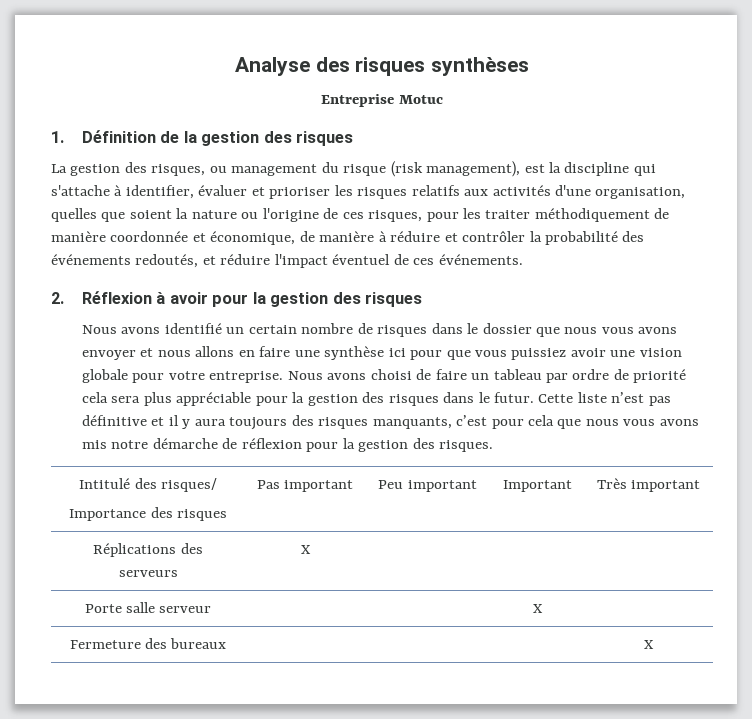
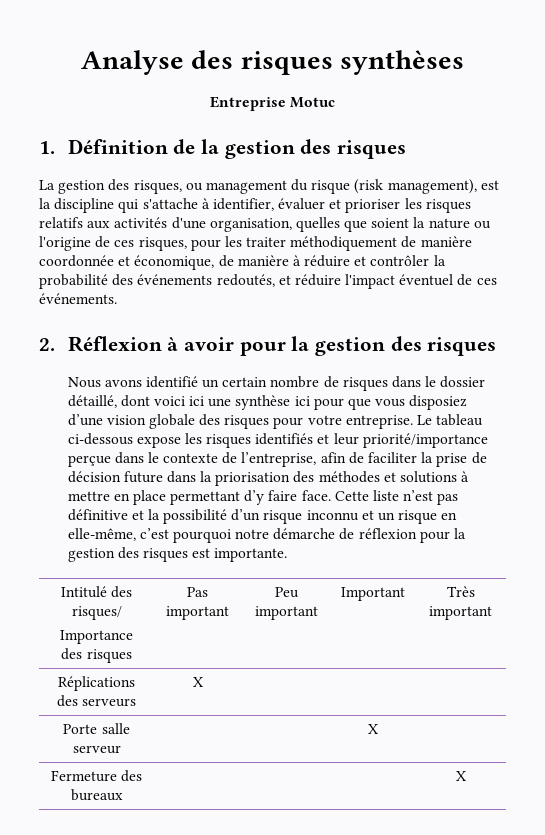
- Nous avons identifié un certain nombre de risques dans le dossier que nous vous avons envoyer et nous allons en faire une synthèse ici pour que vous puissiez avoir une vision globale pour votre entreprise. Nous avons choisi de faire un tableau par ordre de priorité cela sera plus appréciable pour la gestion des risques dans le futur.
+ Nous avons identifié un certain nombre de risques dans le dossier détaillé, dont voici ici une synthèse ici pour que vous disposiez d’une vision globale des risques pour votre entreprise. Le tableau ci-dessous expose les risques identifiés et leur priorité/importance perçue dans le contexte de l’entreprise, afin de faciliter la prise de décision future dans la priorisation des méthodes et solutions à mettre en place permettant d’y faire face.
- Cette liste n’est pas définitive et il y aura toujours des risques manquants, c’est pour cela que nous vous avons mis notre démarche de réflexion pour la gestion des risques.
+ Cette liste n’est pas définitive et la possibilité d’un risque inconnu et un risque en elle-même, c’est pourquoi notre démarche de réflexion pour la gestion des risques est importante.

